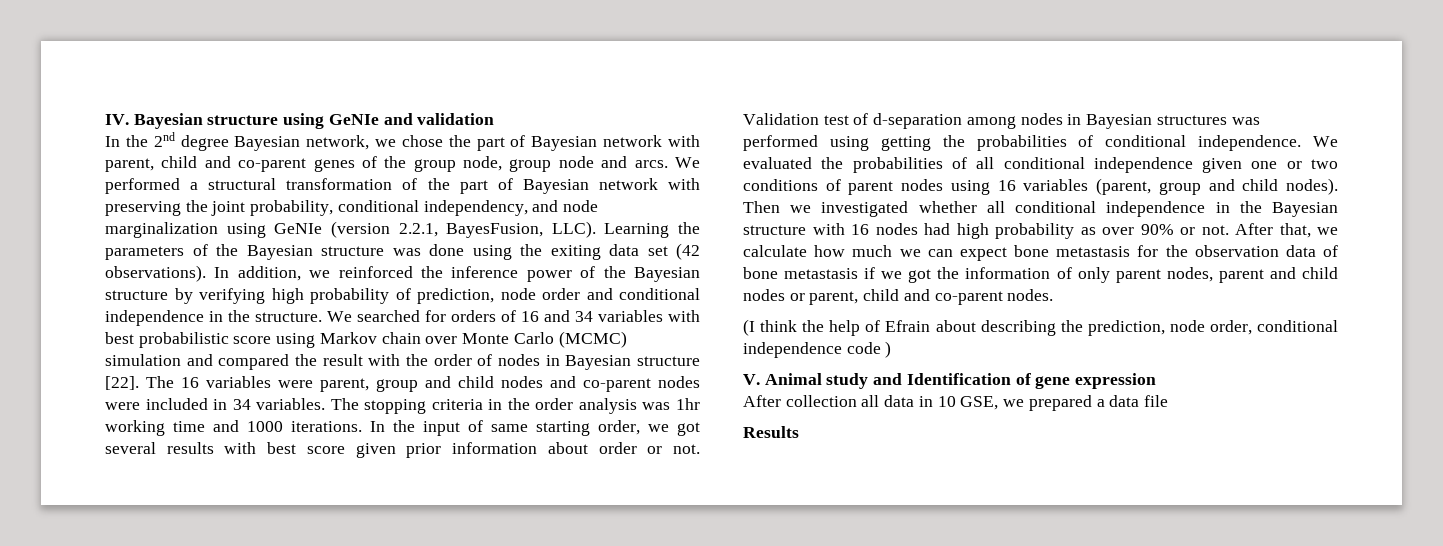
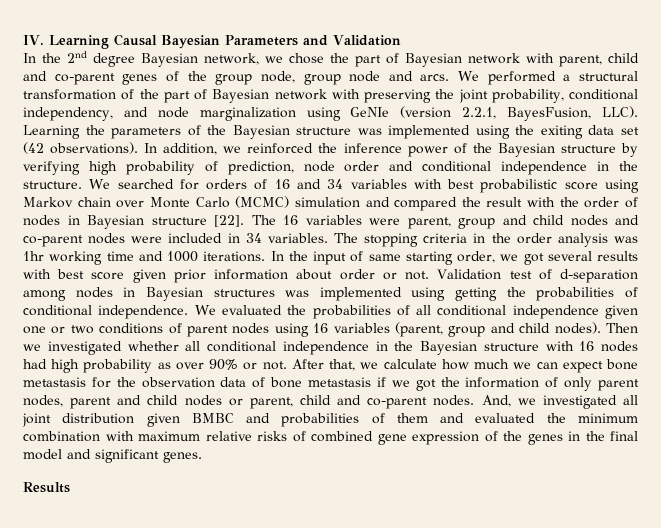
- IV. Bayesian structure using GeNIe and validation
+ IV. Learning Causal Bayesian Parameters and Validation
- Learning the parameters of the Bayesian structure was done using the exiting data set (42 observations).
+ Learning the parameters of the Bayesian structure was implemented using the exiting data set (42 observations).
- Validation test of d-separation among nodes in Bayesian structures was performed using getting the probabilities of conditional independence.
+ Validation test of d-separation among nodes in Bayesian structures was implemented using getting the probabilities of conditional independence.
- After that, we calculate how much we can expect bone metastasis for the observation data of bone metastasis if we got the information of only parent nodes, parent and child nodes or parent, child and co-parent nodes.
- (I think the help of Efrain about describing the prediction, node order, conditional independence code )
- V. Animal study and Identification of gene expression
- After collection all data in 10 GSE, we prepared a data file
+ After that, we calculate how much we can expect bone metastasis for the observation data of bone metastasis if we got the information of only parent nodes, parent and child nodes or parent, child and co-parent nodes. And, we investigated all joint distribution given BMBC and probabilities of them and evaluated the minimum combination with maximum relative risks of combined gene expression of the genes in the final model and significant genes.

